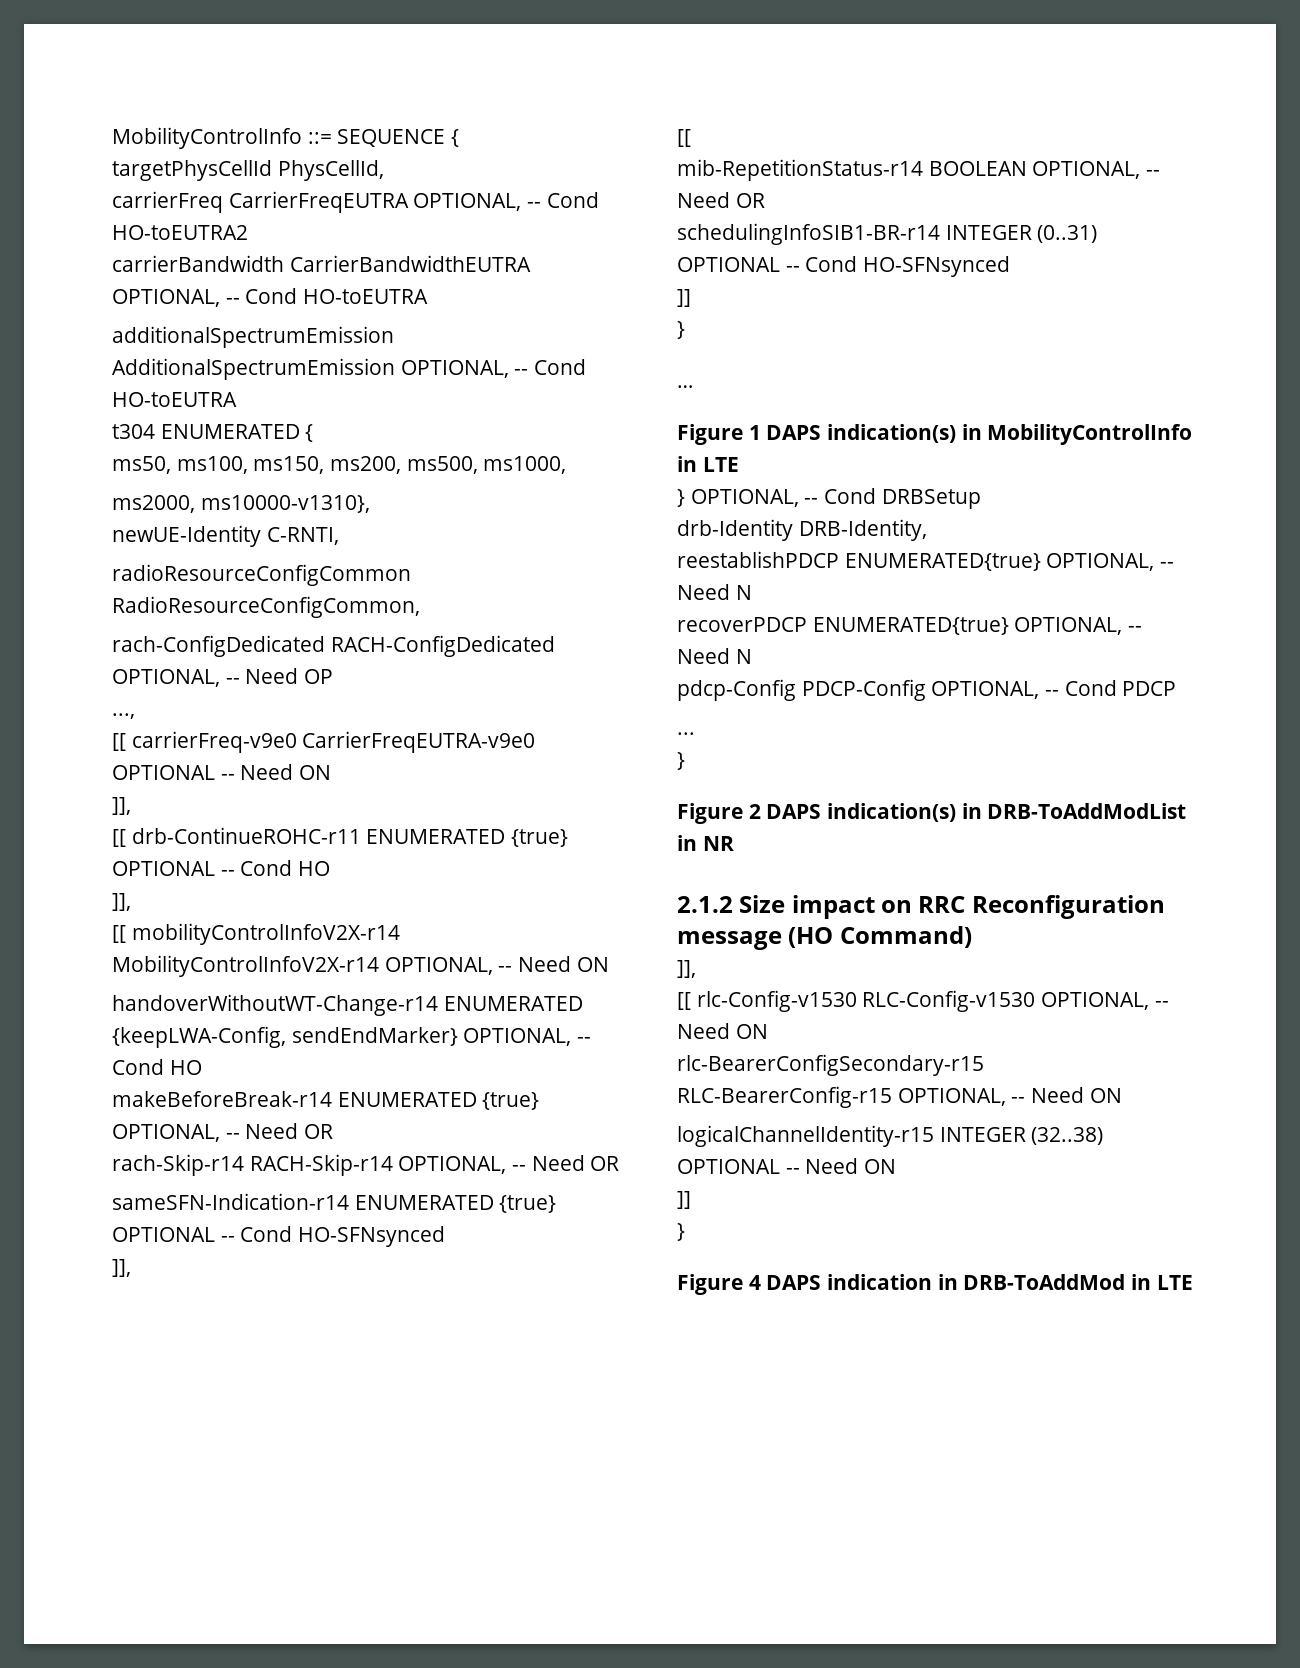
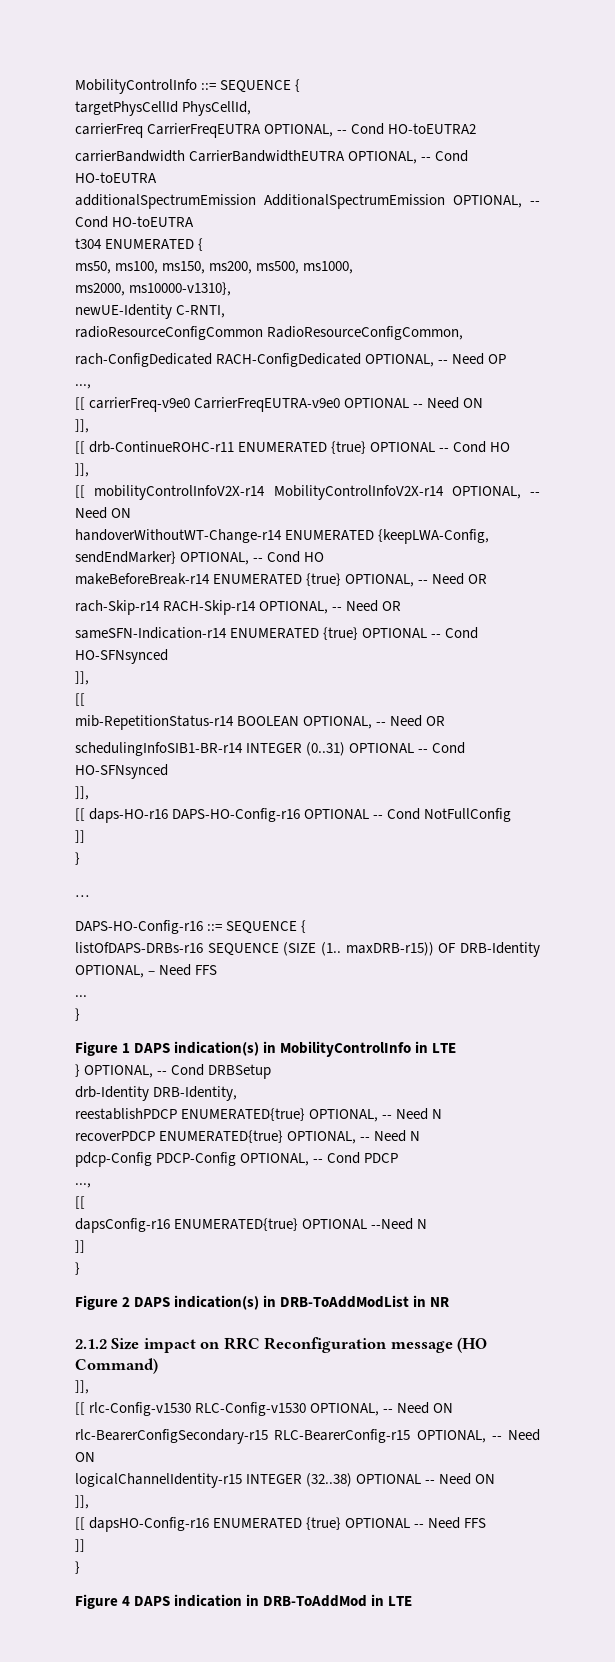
  schedulingInfoSIB1-BR-r14 INTEGER (0..31) OPTIONAL -- Cond HO-SFNsynced
+ ]],
+ [[ daps-HO-r16 DAPS-HO-Config-r16 OPTIONAL -- Cond NotFullConfig
  ]]
  }
  …
+ DAPS-HO-Config-r16 ::= SEQUENCE {
+ listOfDAPS-DRBs-r16 SEQUENCE (SIZE (1.. maxDRB-r15)) OF DRB-Identity OPTIONAL, – Need FFS
+ ...
+ }
  pdcp-Config PDCP-Config OPTIONAL, -- Cond PDCP
- ...
+ ...,
+ [[
+ dapsConfig-r16 ENUMERATED{true} OPTIONAL --Need N
+ ]]
  logicalChannelIdentity-r15 INTEGER (32..38) OPTIONAL -- Need ON
+ ]],
+ [[ dapsHO-Config-r16 ENUMERATED {true} OPTIONAL -- Need FFS

